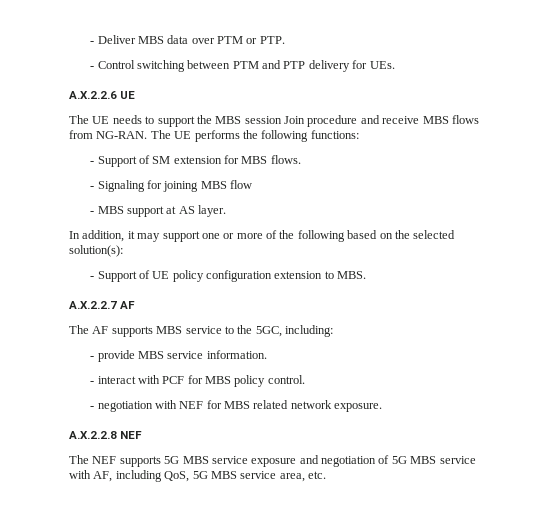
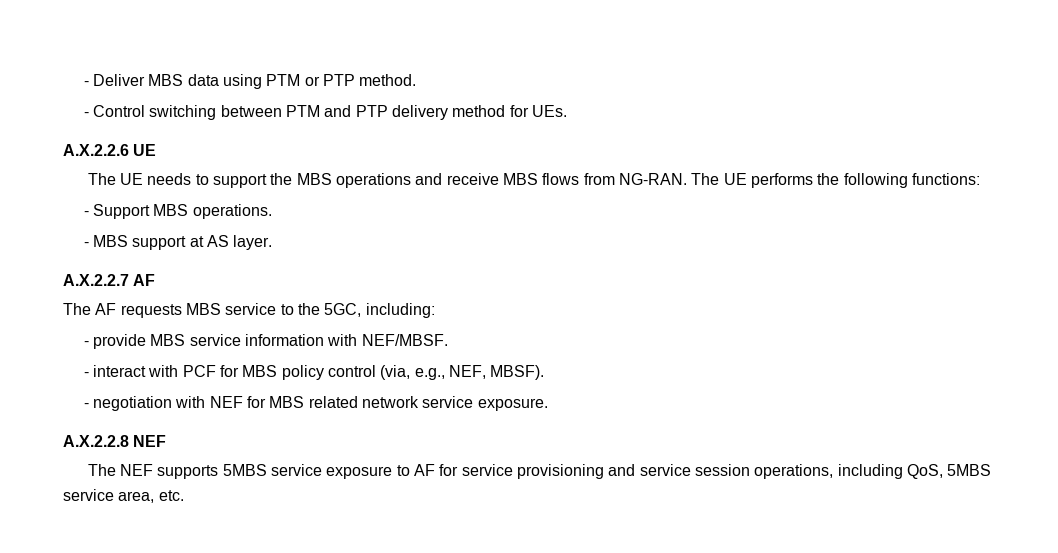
- - Deliver MBS data over PTM or PTP.
+ - Deliver MBS data using PTM or PTP method.
- - Control switching between PTM and PTP delivery for UEs.
+ - Control switching between PTM and PTP delivery method for UEs.
- The UE needs to support the MBS session Join procedure and receive MBS flows from NG-RAN.
+ The UE needs to support the MBS operations and receive MBS flows from NG-RAN.
- - Support of SM extension for MBS flows.
- - Signaling for joining MBS flow
+ - Support MBS operations.
- In addition, it may support one or more of the following based on the selected solution(s):
- - Support of UE policy configuration extension to MBS.
- The AF supports MBS service to the 5GC, including:
+ The AF requests MBS service to the 5GC, including:
- - provide MBS service information.
+ - provide MBS service information with NEF/MBSF.
- - interact with PCF for MBS policy control.
+ - interact with PCF for MBS policy control (via, e.g., NEF, MBSF).
- - negotiation with NEF for MBS related network exposure.
+ - negotiation with NEF for MBS related network service exposure.
- The NEF supports 5G MBS service exposure and negotiation of 5G MBS service with AF, including QoS, 5G MBS service area, etc.
+ The NEF supports 5MBS service exposure to AF for service provisioning and service session operations, including QoS, 5MBS service area, etc.

